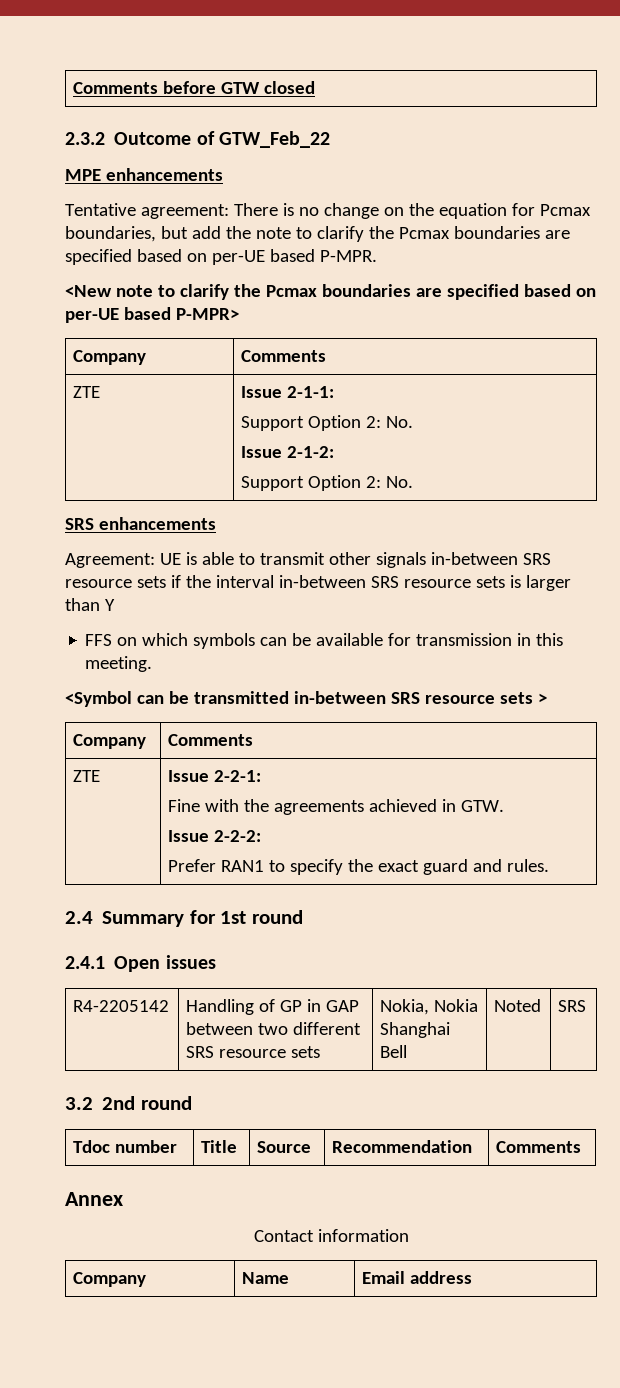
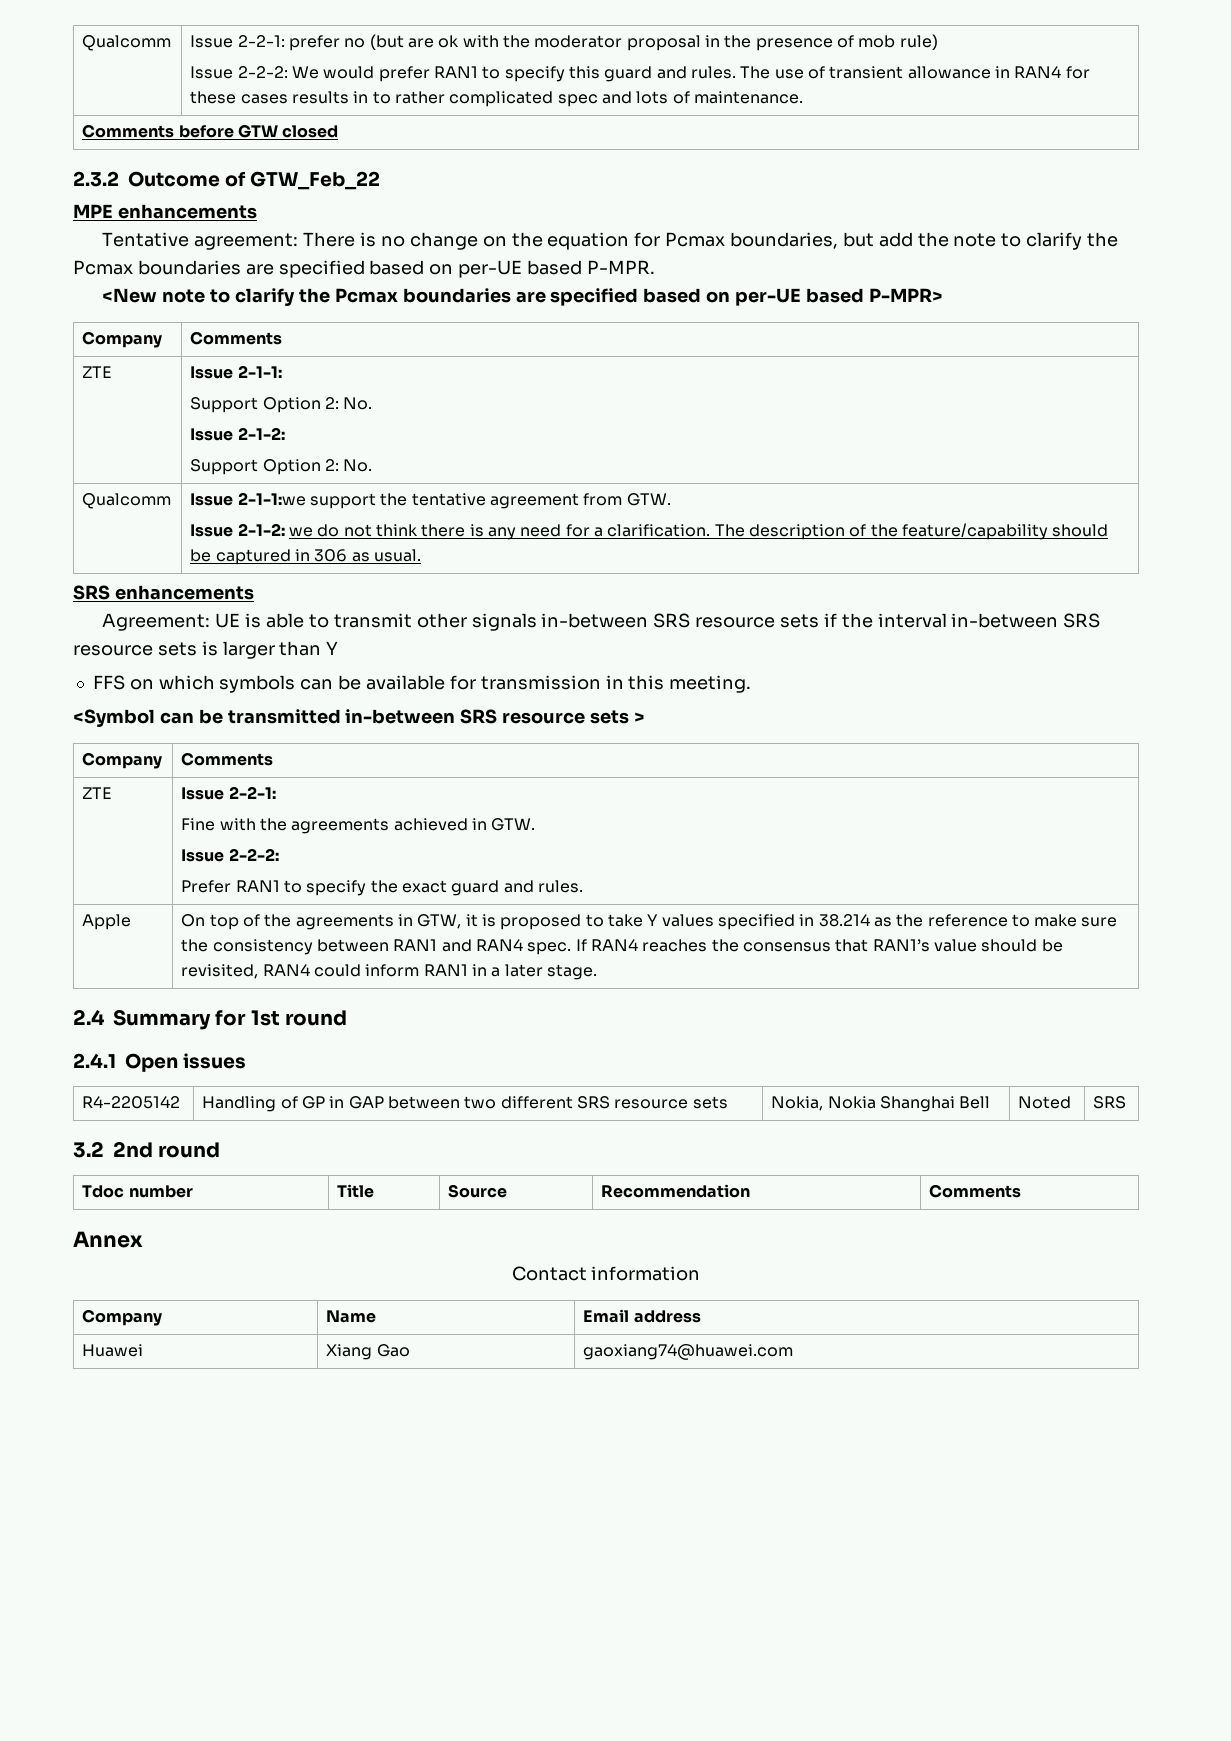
+ Qualcomm | Issue 2-2-1: prefer no (but are ok with the moderator proposal in the presence of mob rule)
+ Issue 2-2-2: We would prefer RAN1 to specify this guard and rules. The use of transient allowance in RAN4 for these cases results in to rather complicated spec and lots of maintenance.
+ Qualcomm | Issue 2-1-1:we support the tentative agreement from GTW.
+ Issue 2-1-2: we do not think there is any need for a clarification. The description of the feature/capability should be captured in 306 as usual.
+ Apple | On top of the agreements in GTW, it is proposed to take Y values specified in 38.214 as the reference to make sure the consistency between RAN1 and RAN4 spec. If RAN4 reaches the consensus that RAN1’s value should be revisited, RAN4 could inform RAN1 in a later stage.
+ Huawei | Xiang Gao | gaoxiang74@huawei.com

